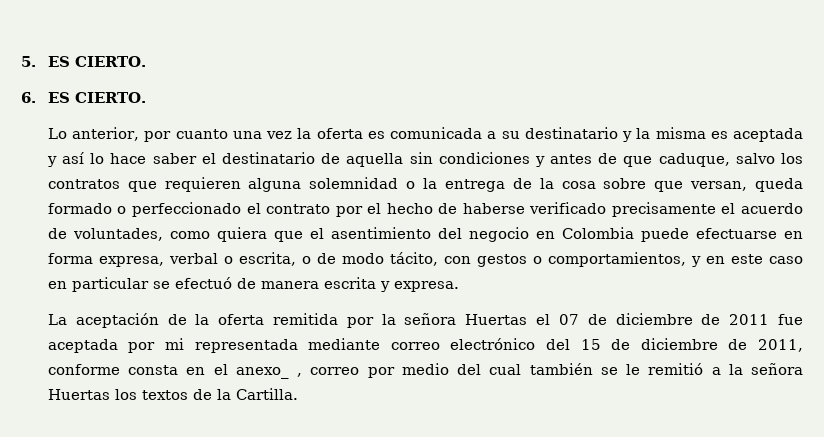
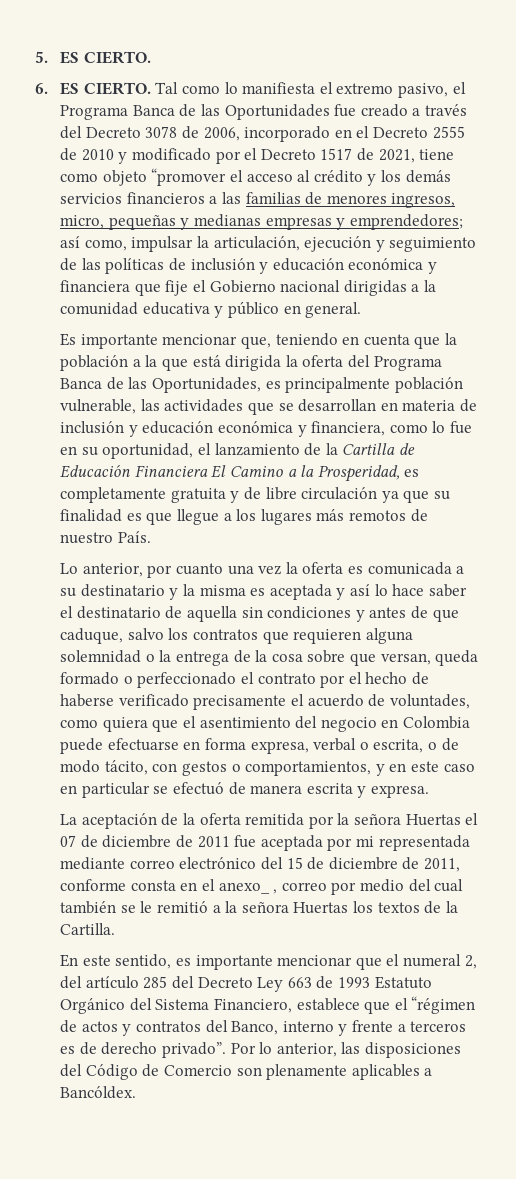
+ Tal como lo manifiesta el extremo pasivo, el Programa Banca de las Oportunidades fue creado a través del Decreto 3078 de 2006, incorporado en el Decreto 2555 de 2010 y modificado por el Decreto 1517 de 2021, tiene como objeto “promover el acceso al crédito y los demás servicios financieros a las familias de menores ingresos, micro, pequeñas y medianas empresas y emprendedores; así como, impulsar la articulación, ejecución y seguimiento de las políticas de inclusión y educación económica y financiera que fije el Gobierno nacional dirigidas a la comunidad educativa y público en general.
+ Es importante mencionar que, teniendo en cuenta que la población a la que está dirigida la oferta del Programa Banca de las Oportunidades, es principalmente población vulnerable, las actividades que se desarrollan en materia de inclusión y educación económica y financiera, como lo fue en su oportunidad, el lanzamiento de la Cartilla de Educación Financiera El Camino a la Prosperidad, es completamente gratuita y de libre circulación ya que su finalidad es que llegue a los lugares más remotos de nuestro País.
+ En este sentido, es importante mencionar que el numeral 2, del artículo 285 del Decreto Ley 663 de 1993 Estatuto Orgánico del Sistema Financiero, establece que el “régimen de actos y contratos del Banco, interno y frente a terceros es de derecho privado”. Por lo anterior, las disposiciones del Código de Comercio son plenamente aplicables a Bancóldex.

